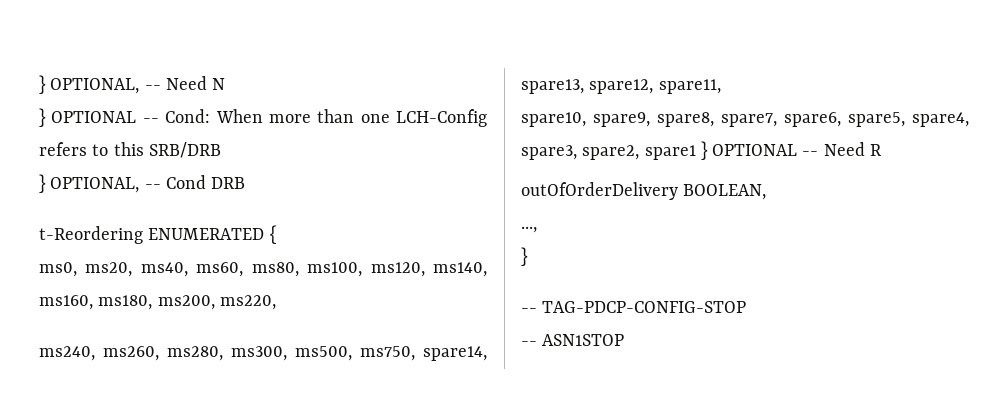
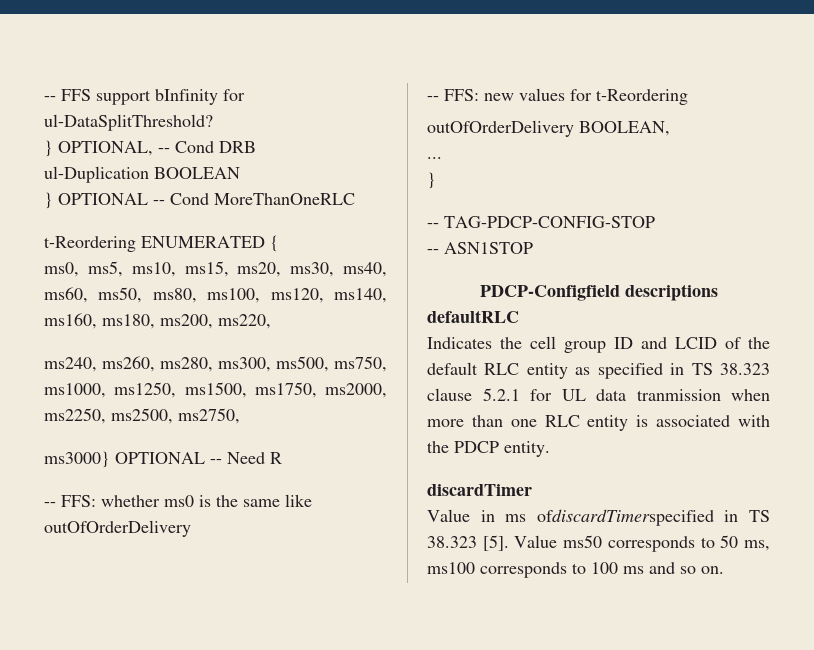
- } OPTIONAL, -- Need N
- } OPTIONAL -- Cond: When more than one LCH-Config refers to this SRB/DRB
+ -- FFS support bInfinity for ul-DataSplitThreshold?
+ ul-Duplication BOOLEAN
+ } OPTIONAL -- Cond MoreThanOneRLC
- ms0, ms20, ms40, ms60, ms80, ms100, ms120, ms140, ms160, ms180, ms200, ms220,
+ ms0, ms5, ms10, ms15, ms20, ms30, ms40, ms60, ms50, ms80, ms100, ms120, ms140, ms160, ms180, ms200, ms220,
- ms240, ms260, ms280, ms300, ms500, ms750, spare14, spare13, spare12, spare11,
- spare10, spare9, spare8, spare7, spare6, spare5, spare4, spare3, spare2, spare1 } OPTIONAL -- Need R
+ ms240, ms260, ms280, ms300, ms500, ms750, ms1000, ms1250, ms1500, ms1750, ms2000, ms2250, ms2500, ms2750,
+ ms3000} OPTIONAL -- Need R
+ -- FFS: whether ms0 is the same like outOfOrderDelivery
+ -- FFS: new values for t-Reordering
- ...,
+ ...
+ PDCP-Configfield descriptions
+ defaultRLC
+ Indicates the cell group ID and LCID of the default RLC entity as specified in TS 38.323 clause 5.2.1 for UL data tranmission when more than one RLC entity is associated with the PDCP entity.
+ discardTimer
+ Value in ms ofdiscardTimerspecified in TS 38.323 [5]. Value ms50 corresponds to 50 ms, ms100 corresponds to 100 ms and so on.

